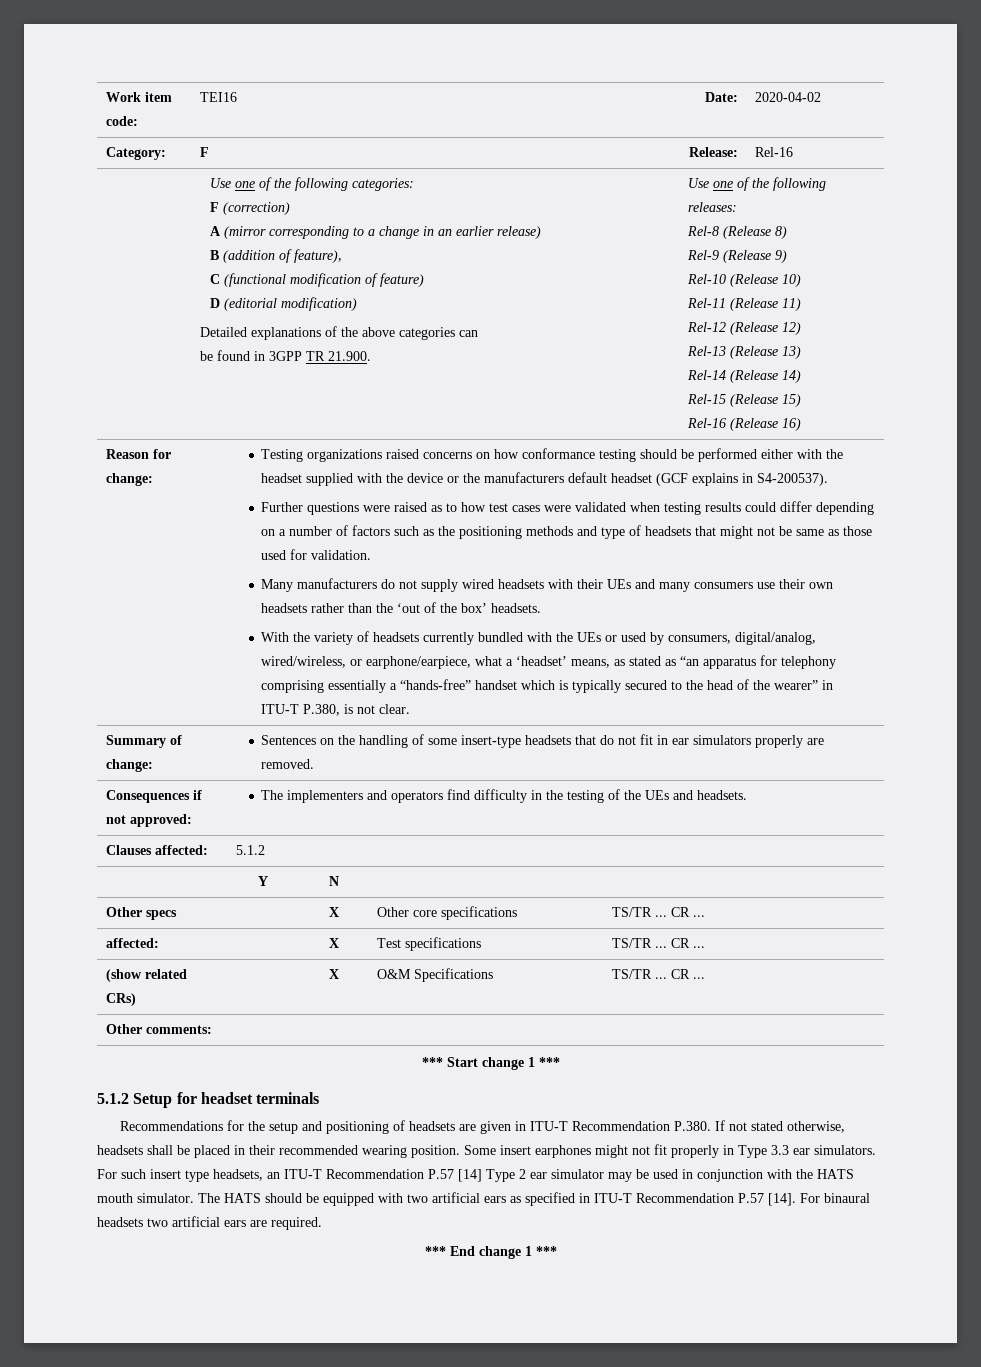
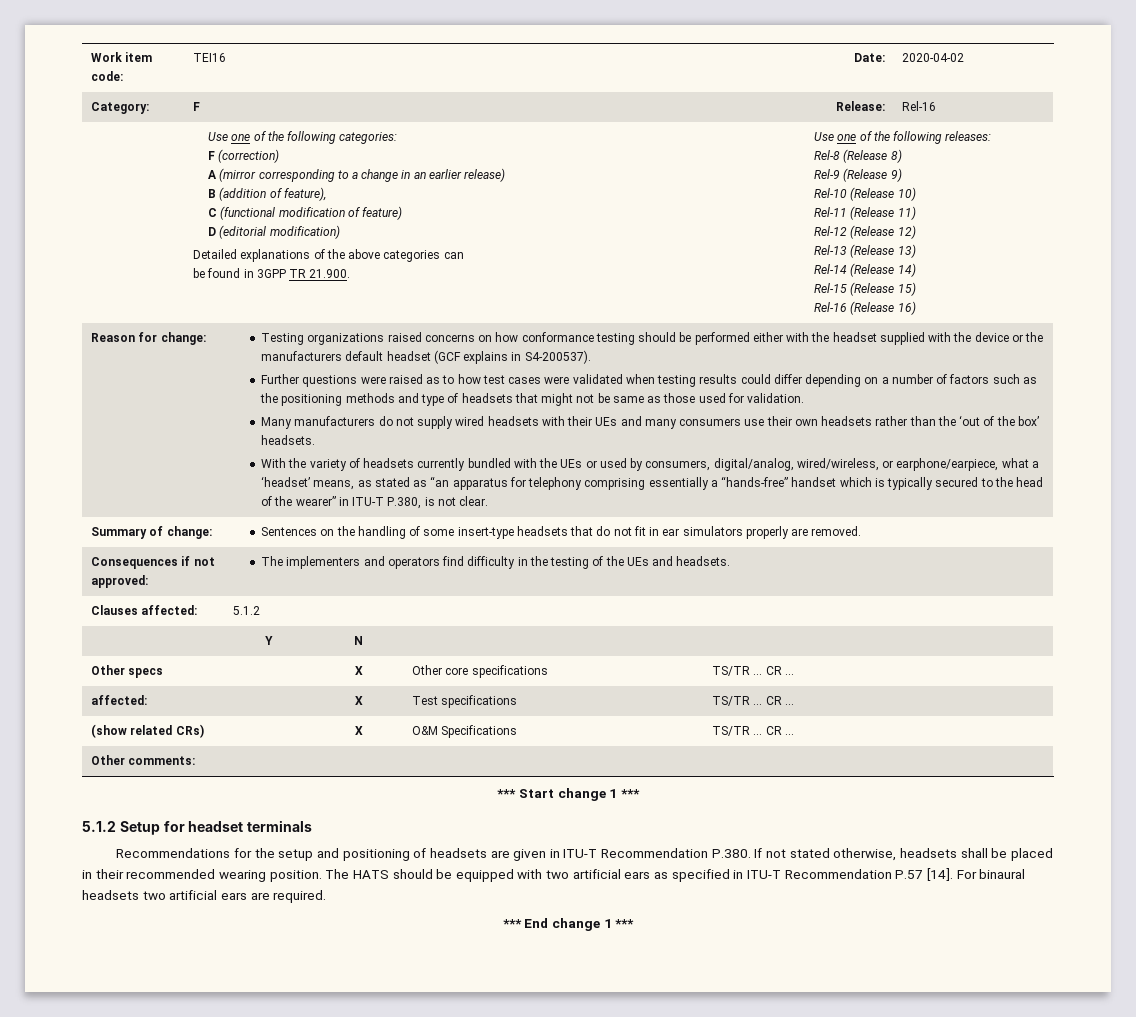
- Some insert earphones might not fit properly in Type 3.3 ear simulators. For such insert type headsets, an ITU-T Recommendation P.57 [14] Type 2 ear simulator may be used in conjunction with the HATS mouth simulator.

